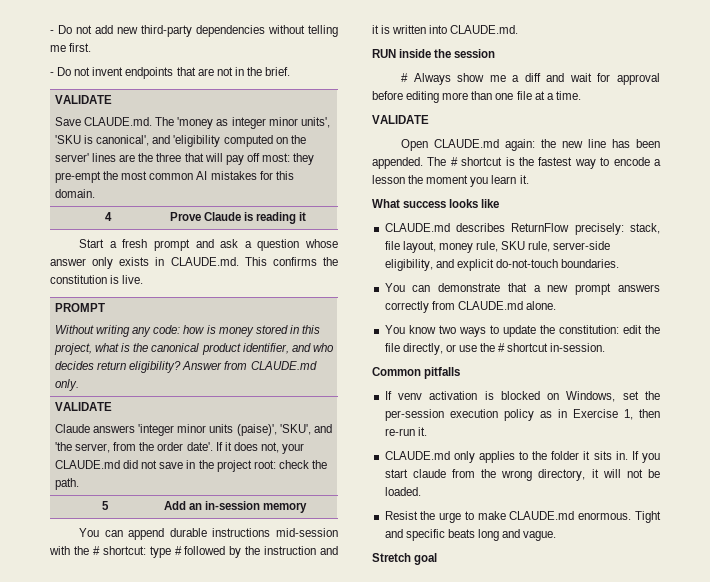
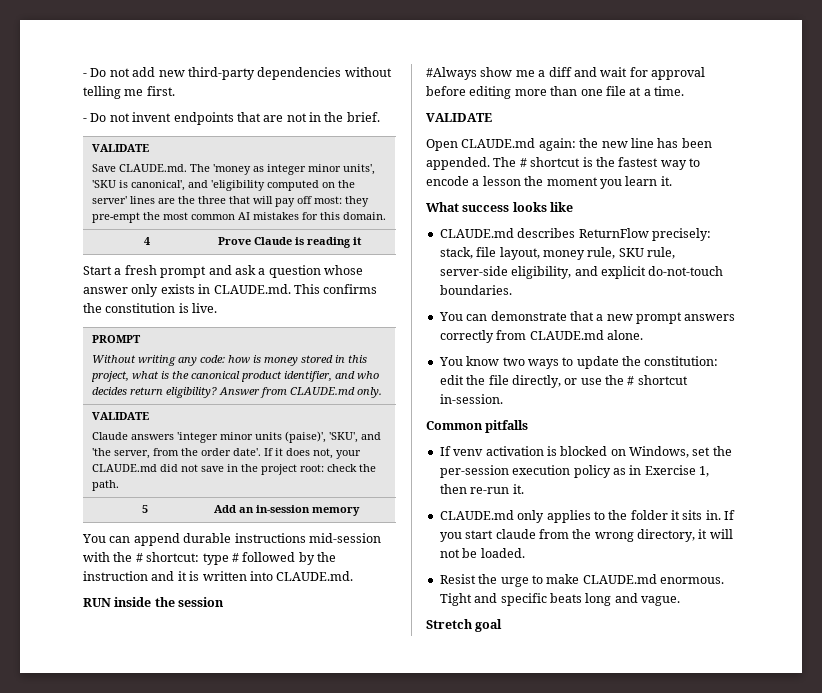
- # Always show me a diff and wait for approval before editing more than one file at a time.
+ #Always show me a diff and wait for approval before editing more than one file at a time.

